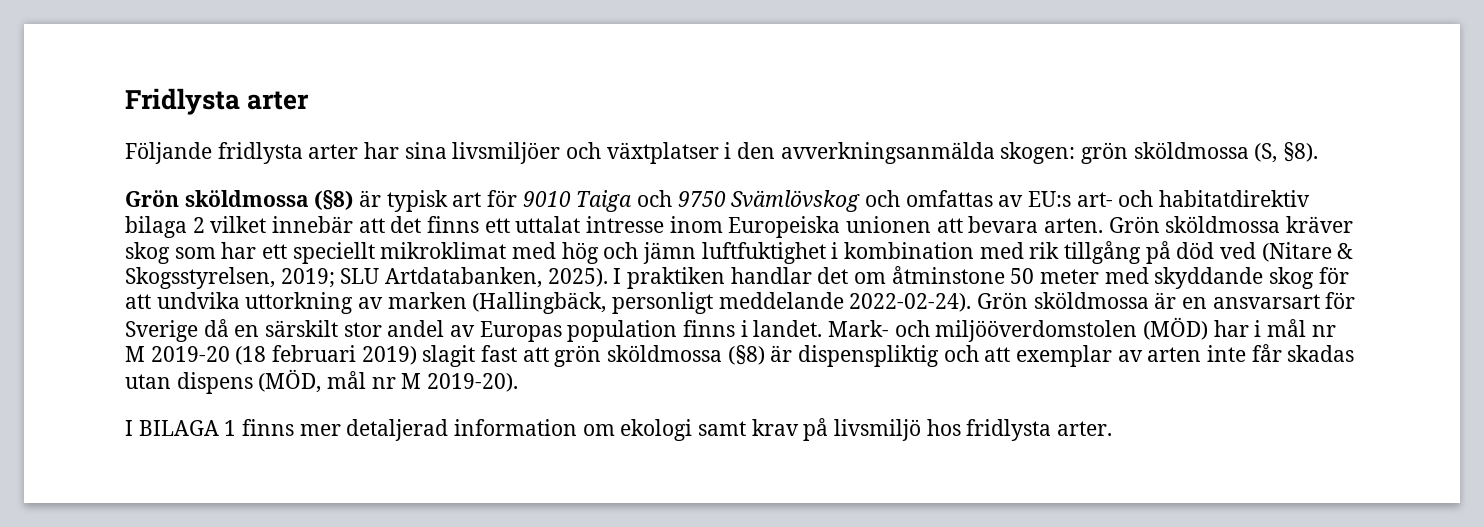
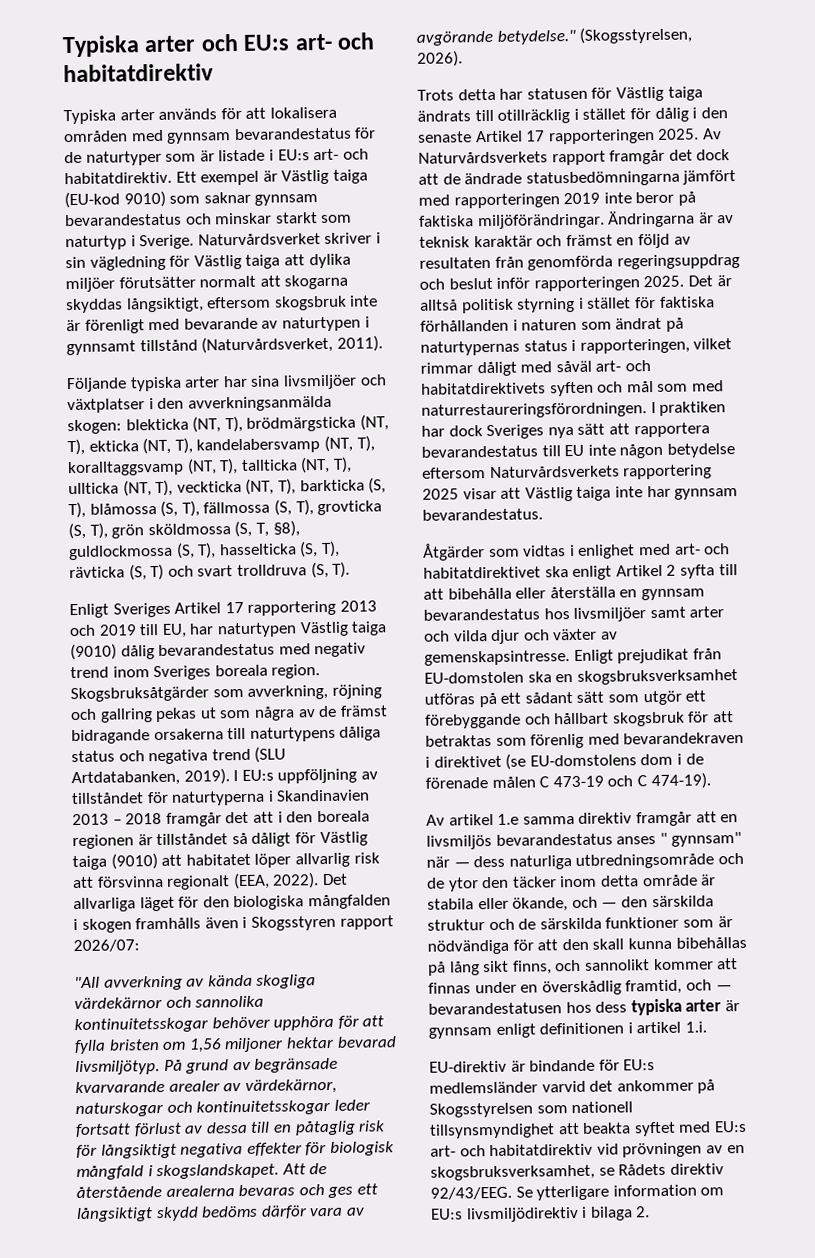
- Fridlysta arter
+ Typiska arter och EU:s art- och habitatdirektiv
+ Typiska arter används för att lokalisera områden med gynnsam bevarandestatus för de naturtyper som är listade i EU:s art- och habitatdirektiv. Ett exempel är Västlig taiga (EU-kod 9010) som saknar gynnsam bevarandestatus och minskar starkt som naturtyp i Sverige. Naturvårdsverket skriver i sin vägledning för Västlig taiga att dylika miljöer förutsätter normalt att skogarna skyddas långsiktigt, eftersom skogsbruk inte är förenligt med bevarande av naturtypen i gynnsamt tillstånd (Naturvårdsverket, 2011).
- Följande fridlysta arter har sina livsmiljöer och växtplatser i den avverkningsanmälda skogen: grön sköldmossa (S, §8).
- Grön sköldmossa (§8) är typisk art för 9010 Taiga och 9750 Svämlövskog och omfattas av EU:s art- och habitatdirektiv bilaga 2 vilket innebär att det finns ett uttalat intresse inom Europeiska unionen att bevara arten. Grön sköldmossa kräver skog som har ett speciellt mikroklimat med hög och jämn luftfuktighet i kombination med rik tillgång på död ved (Nitare & Skogsstyrelsen, 2019; SLU Artdatabanken, 2025). I praktiken handlar det om åtminstone 50 meter med skyddande skog för att undvika uttorkning av marken (Hallingbäck, personligt meddelande 2022-02-24). Grön sköldmossa är en ansvarsart för Sverige då en särskilt stor andel av Europas population finns i landet. Mark- och miljööverdomstolen (MÖD) har i mål nr M 2019-20 (18 februari 2019) slagit fast att grön sköldmossa (§8) är dispenspliktig och att exemplar av arten inte får skadas utan dispens (MÖD, mål nr M 2019-20).
- I BILAGA 1 finns mer detaljerad information om ekologi samt krav på livsmiljö hos fridlysta arter.
+ Följande typiska arter har sina livsmiljöer och växtplatser i den avverkningsanmälda skogen: blekticka (NT, T), brödmärgsticka (NT, T), ekticka (NT, T), kandelabersvamp (NT, T), koralltaggsvamp (NT, T), tallticka (NT, T), ullticka (NT, T), veckticka (NT, T), barkticka (S, T), blåmossa (S, T), fällmossa (S, T), grovticka (S, T), grön sköldmossa (S, T, §8), guldlockmossa (S, T), hasselticka (S, T), rävticka (S, T) och svart trolldruva (S, T).
+ Enligt Sveriges Artikel 17 rapportering 2013 och 2019 till EU, har naturtypen Västlig taiga (9010) dålig bevarandestatus med negativ trend inom Sveriges boreala region. Skogsbruksåtgärder som avverkning, röjning och gallring pekas ut som några av de främst bidragande orsakerna till naturtypens dåliga status och negativa trend (SLU Artdatabanken, 2019). I EU:s uppföljning av tillståndet för naturtyperna i Skandinavien 2013 – 2018 framgår det att i den boreala regionen är tillståndet så dåligt för Västlig taiga (9010) att habitatet löper allvarlig risk att försvinna regionalt (EEA, 2022). Det allvarliga läget för den biologiska mångfalden i skogen framhålls även i Skogsstyren rapport 2026/07:
+ "All avverkning av kända skogliga värdekärnor och sannolika kontinuitetsskogar behöver upphöra för att fylla bristen om 1,56 miljoner hektar bevarad livsmiljötyp. På grund av begränsade kvarvarande arealer av värdekärnor, naturskogar och kontinuitetsskogar leder fortsatt förlust av dessa till en påtaglig risk för långsiktigt negativa effekter för biologisk mångfald i skogslandskapet. Att de återstående arealerna bevaras och ges ett långsiktigt skydd bedöms därför vara av avgörande betydelse." (Skogsstyrelsen, 2026).
+ Trots detta har statusen för Västlig taiga ändrats till otillräcklig i stället för dålig i den senaste Artikel 17 rapporteringen 2025. Av Naturvårdsverkets rapport framgår det dock att de ändrade statusbedömningarna jämfört med rapporteringen 2019 inte beror på faktiska miljöförändringar. Ändringarna är av teknisk karaktär och främst en följd av resultaten från genomförda regeringsuppdrag och beslut inför rapporteringen 2025. Det är alltså politisk styrning i stället för faktiska förhållanden i naturen som ändrat på naturtypernas status i rapporteringen, vilket rimmar dåligt med såväl art- och habitatdirektivets syften och mål som med naturrestaureringsförordningen. I praktiken har dock Sveriges nya sätt att rapportera bevarandestatus till EU inte någon betydelse eftersom Naturvårdsverkets rapportering 2025 visar att Västlig taiga inte har gynnsam bevarandestatus.
+ Åtgärder som vidtas i enlighet med art- och habitatdirektivet ska enligt Artikel 2 syfta till att bibehålla eller återställa en gynnsam bevarandestatus hos livsmiljöer samt arter och vilda djur och växter av gemenskapsintresse. Enligt prejudikat från EU-domstolen ska en skogsbruksverksamhet utföras på ett sådant sätt som utgör ett förebyggande och hållbart skogsbruk för att betraktas som förenlig med bevarandekraven i direktivet (se EU-domstolens dom i de förenade målen C 473-19 och C 474-19).
+ Av artikel 1.e samma direktiv framgår att en livsmiljös bevarandestatus anses " gynnsam" när — dess naturliga utbredningsområde och de ytor den täcker inom detta område är stabila eller ökande, och — den särskilda struktur och de särskilda funktioner som är nödvändiga för att den skall kunna bibehållas på lång sikt finns, och sannolikt kommer att finnas under en överskådlig framtid, och — bevarandestatusen hos dess typiska arter är gynnsam enligt definitionen i artikel 1.i.
+ EU-direktiv är bindande för EU:s medlemsländer varvid det ankommer på Skogsstyrelsen som nationell tillsynsmyndighet att beakta syftet med EU:s art- och habitatdirektiv vid prövningen av en skogsbruksverksamhet, se Rådets direktiv 92/43/EEG. Se ytterligare information om EU:s livsmiljödirektiv i bilaga 2.

